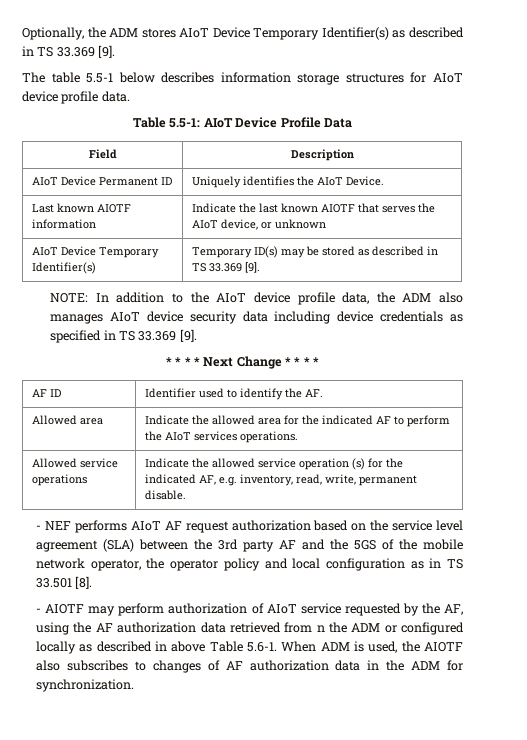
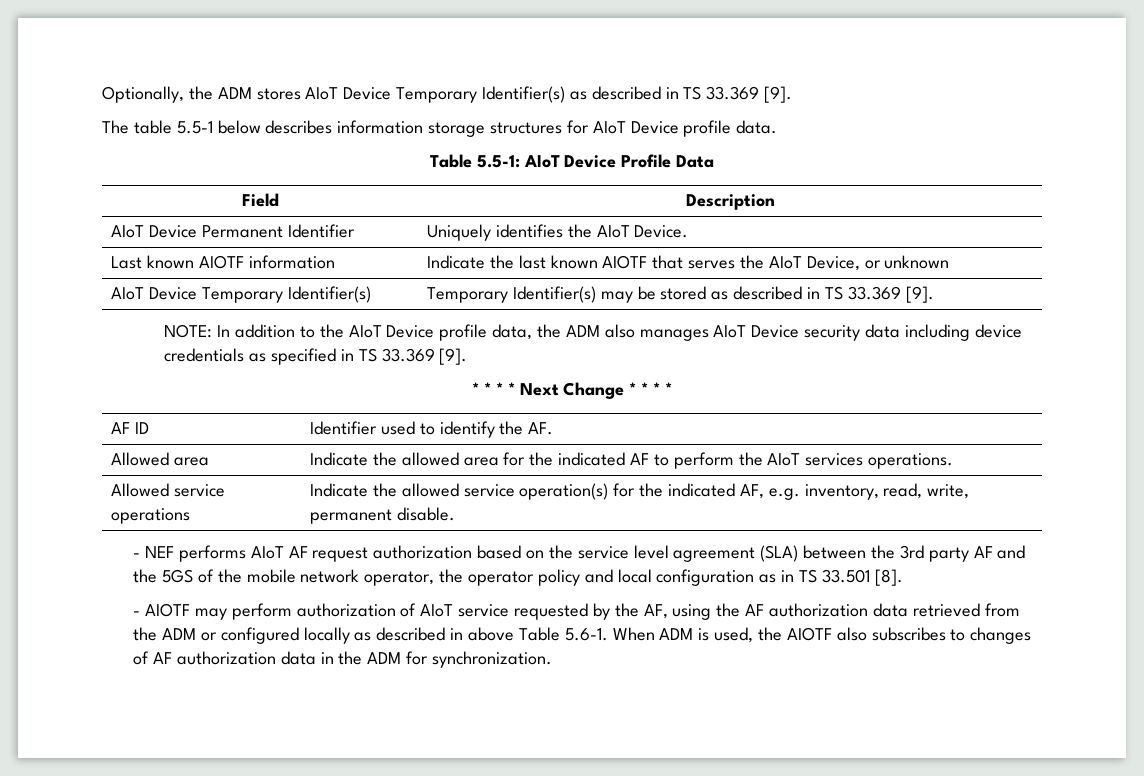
- The table 5.5-1 below describes information storage structures for AIoT device profile data.
+ The table 5.5-1 below describes information storage structures for AIoT Device profile data.
- AIoT Device Permanent ID | Uniquely identifies the AIoT Device.
+ AIoT Device Permanent Identifier | Uniquely identifies the AIoT Device.
- Last known AIOTF information | Indicate the last known AIOTF that serves the AIoT device, or unknown
+ Last known AIOTF information | Indicate the last known AIOTF that serves the AIoT Device, or unknown
- AIoT Device Temporary Identifier(s) | Temporary ID(s) may be stored as described in TS 33.369 [9].
+ AIoT Device Temporary Identifier(s) | Temporary Identifier(s) may be stored as described in TS 33.369 [9].
- NOTE: In addition to the AIoT device profile data, the ADM also manages AIoT device security data including device credentials as specified in TS 33.369 [9].
+ NOTE: In addition to the AIoT Device profile data, the ADM also manages AIoT Device security data including device credentials as specified in TS 33.369 [9].
- Allowed service operations | Indicate the allowed service operation (s) for the indicated AF, e.g. inventory, read, write, permanent disable.
+ Allowed service operations | Indicate the allowed service operation(s) for the indicated AF, e.g. inventory, read, write, permanent disable.
- - AIOTF may perform authorization of AIoT service requested by the AF, using the AF authorization data retrieved from n the ADM or configured locally as described in above Table 5.6-1. When ADM is used, the AIOTF also subscribes to changes of AF authorization data in the ADM for synchronization.
+ - AIOTF may perform authorization of AIoT service requested by the AF, using the AF authorization data retrieved from the ADM or configured locally as described in above Table 5.6-1. When ADM is used, the AIOTF also subscribes to changes of AF authorization data in the ADM for synchronization.

